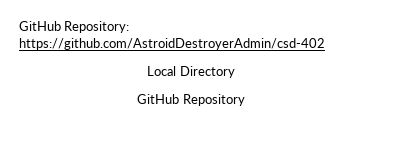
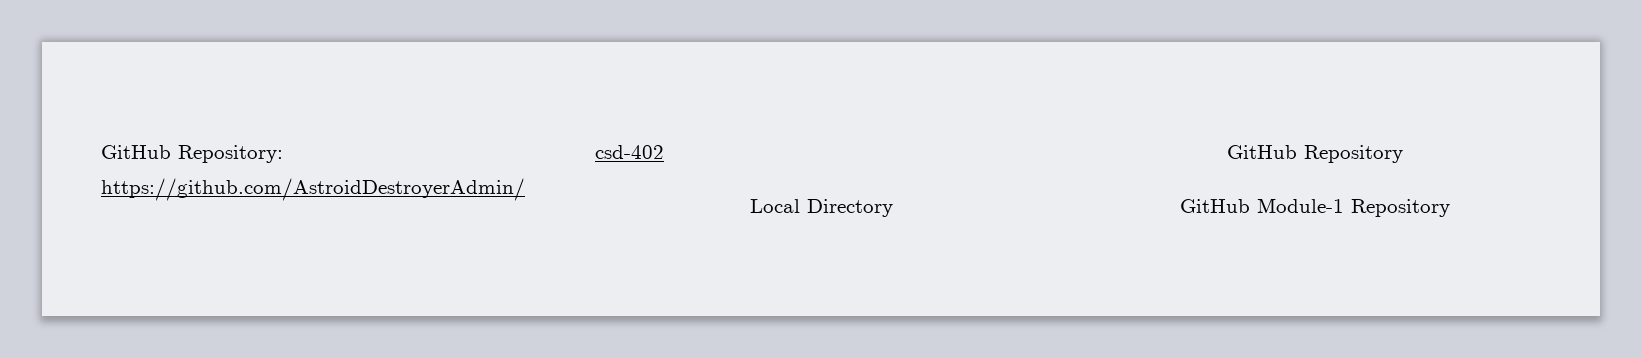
+ GitHub Module-1 Repository

